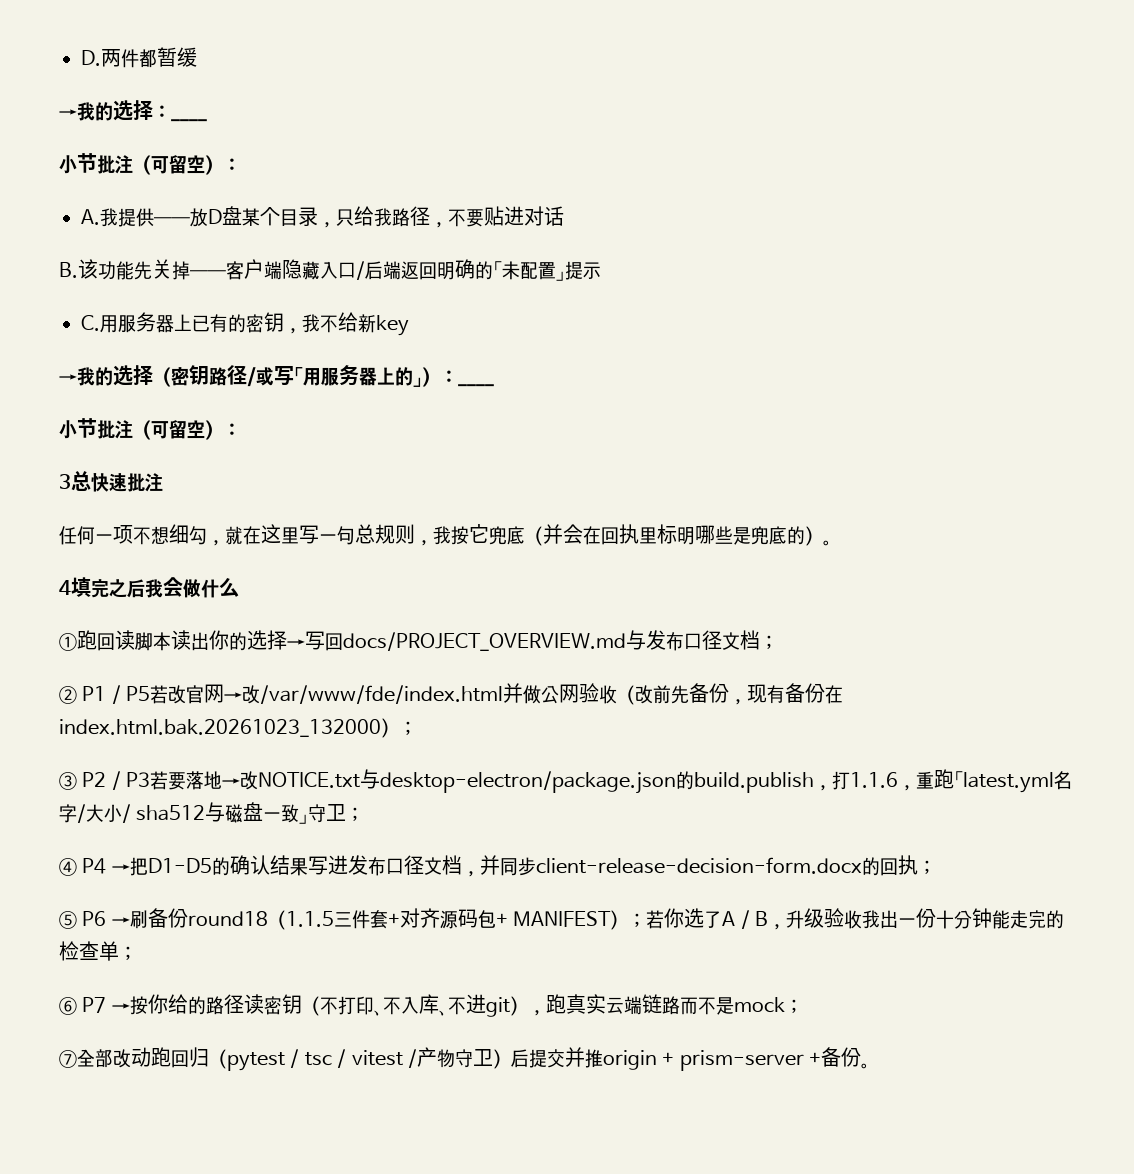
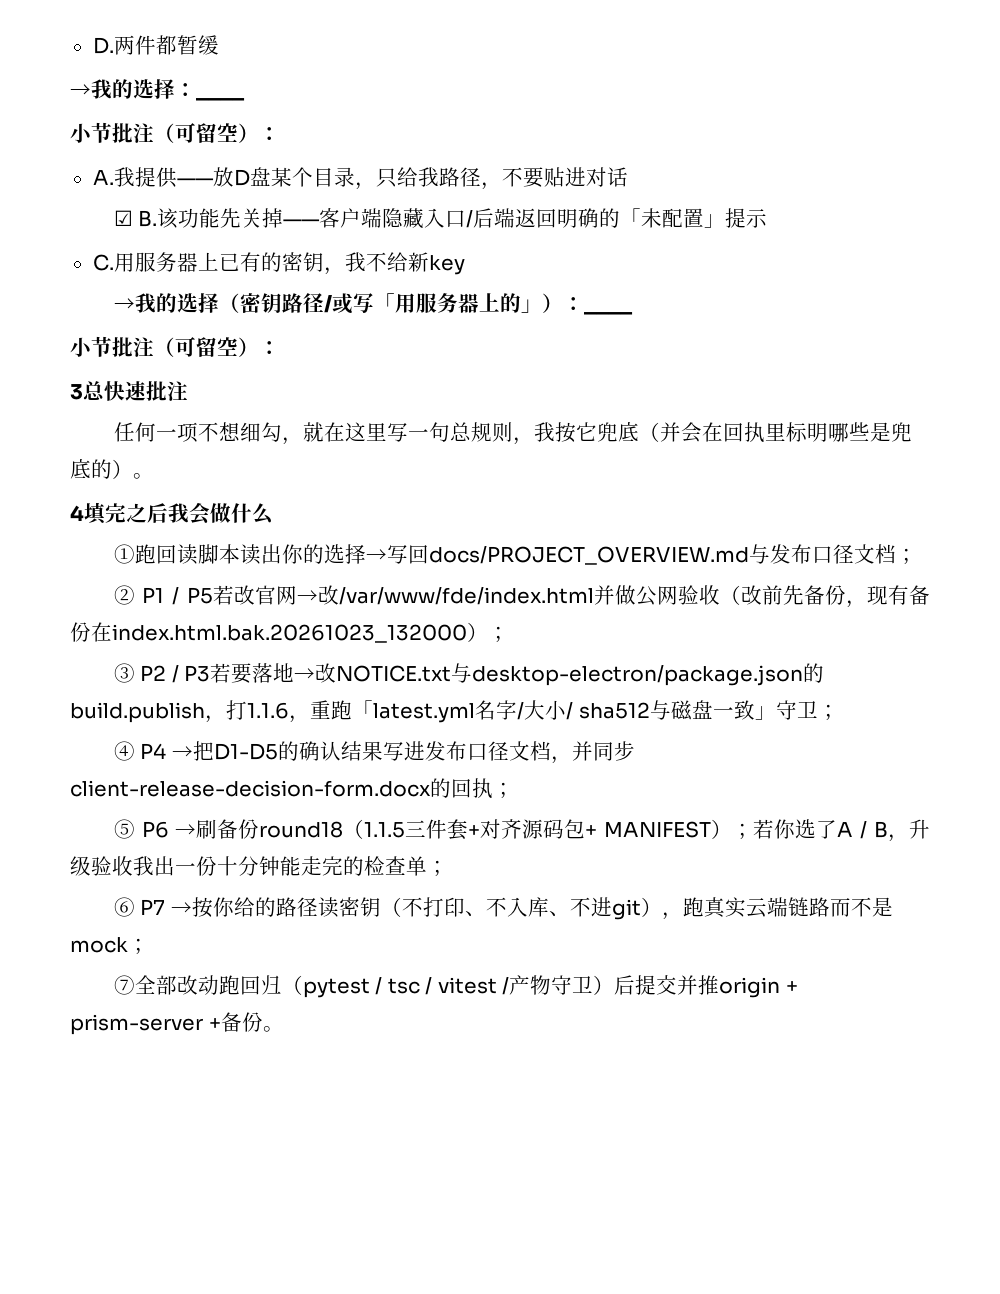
- B.该功能先关掉——客户端隐藏入口/后端返回明确的「未配置」提示
+ ☑ B.该功能先关掉——客户端隐藏入口/后端返回明确的「未配置」提示

